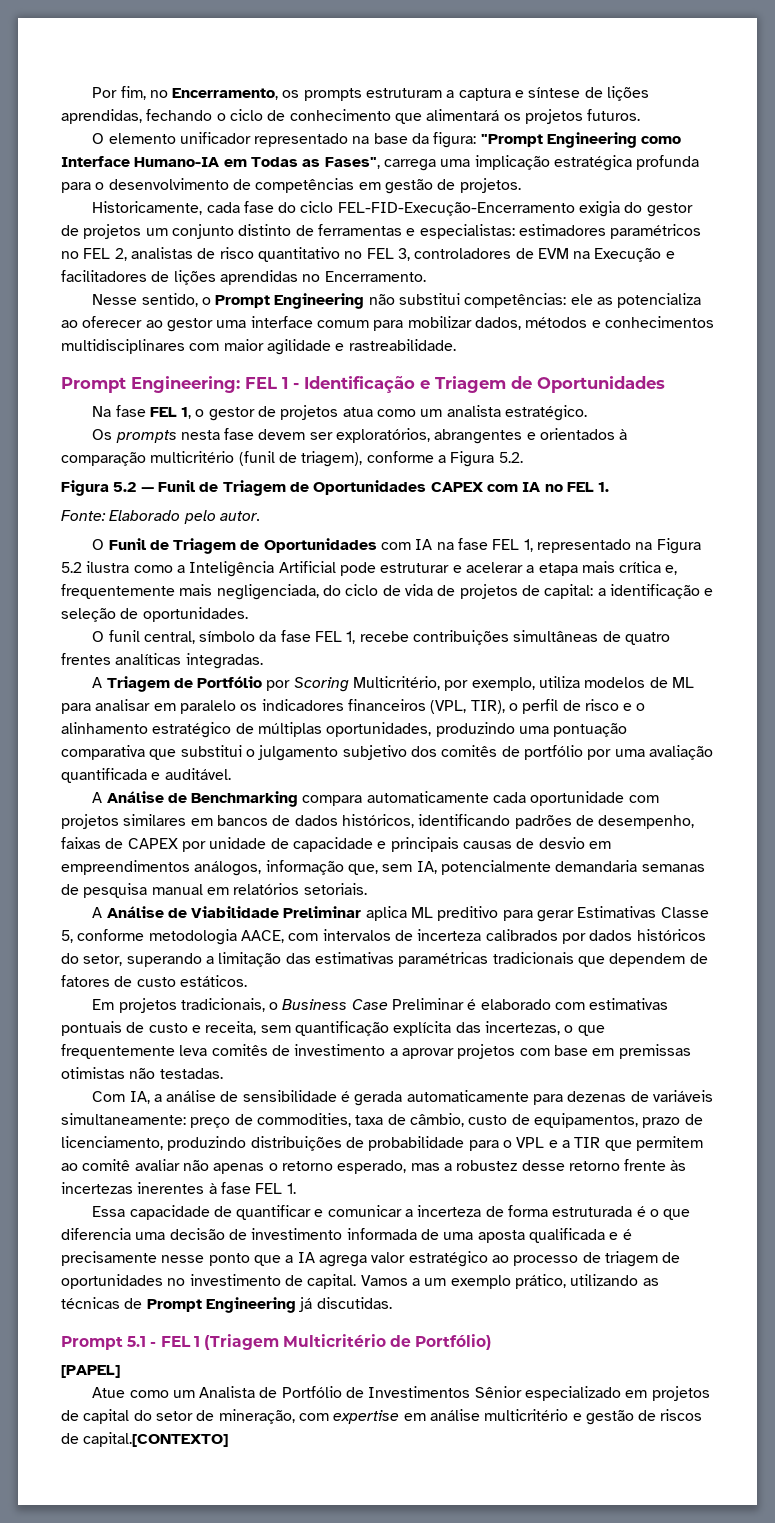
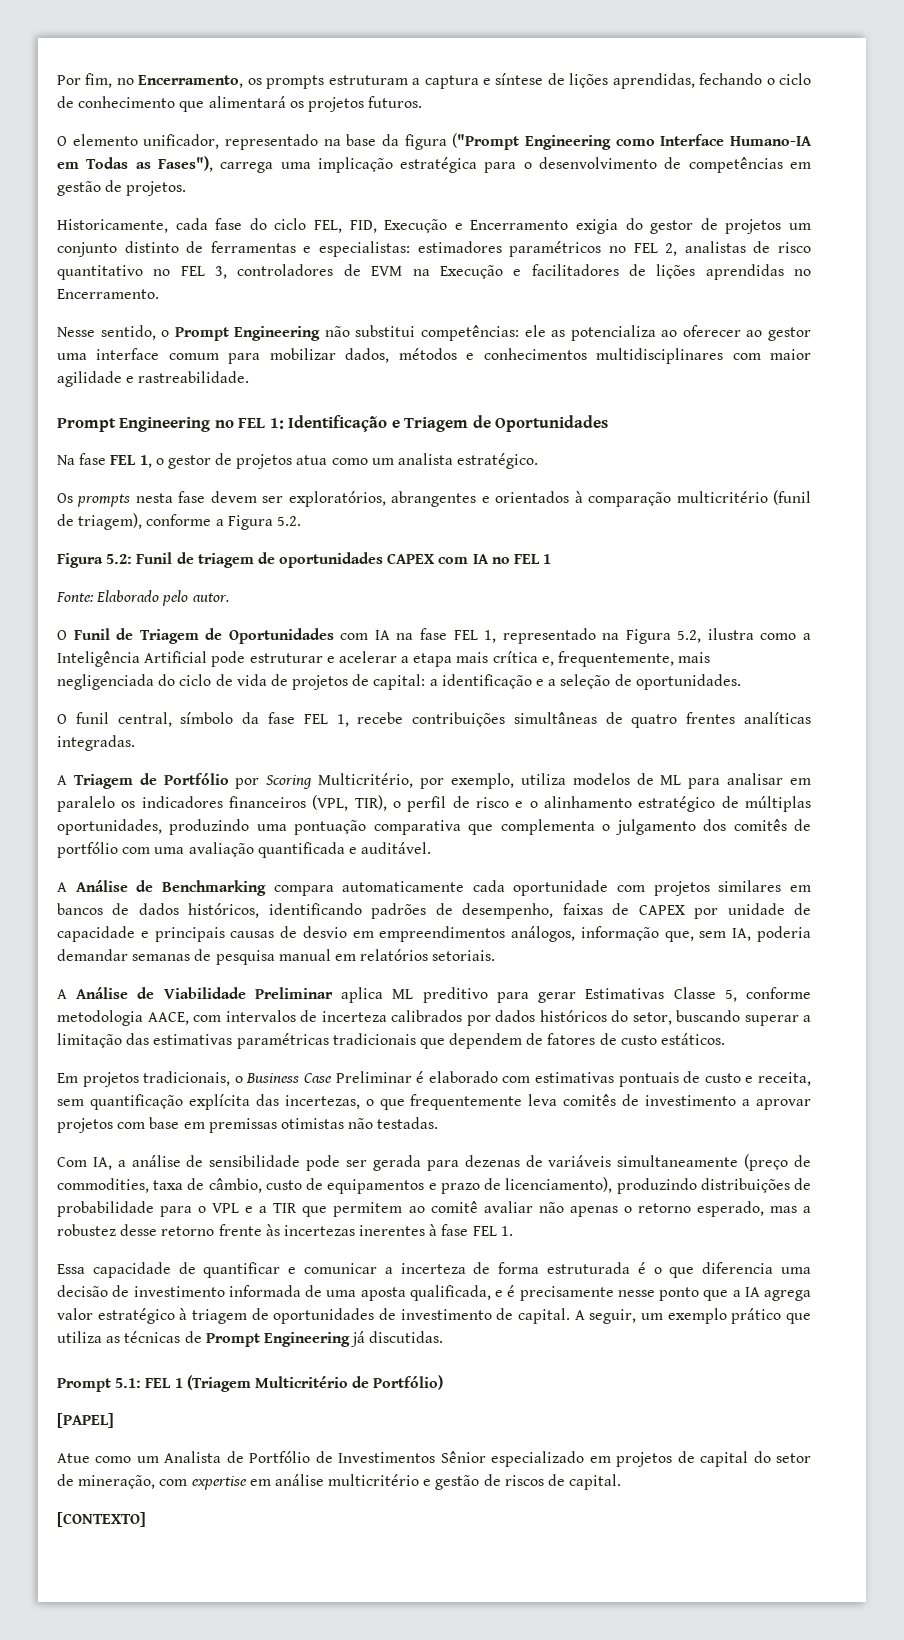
- O elemento unificador representado na base da figura: "Prompt Engineering como Interface Humano-IA em Todas as Fases", carrega uma implicação estratégica profunda para o desenvolvimento de competências em gestão de projetos.
+ O elemento unificador, representado na base da figura ("Prompt Engineering como Interface Humano-IA em Todas as Fases"), carrega uma implicação estratégica para o desenvolvimento de competências em gestão de projetos.
- Historicamente, cada fase do ciclo FEL-FID-Execução-Encerramento exigia do gestor de projetos um conjunto distinto de ferramentas e especialistas: estimadores paramétricos no FEL 2, analistas de risco quantitativo no FEL 3, controladores de EVM na Execução e facilitadores de lições aprendidas no Encerramento.
+ Historicamente, cada fase do ciclo FEL, FID, Execução e Encerramento exigia do gestor de projetos um conjunto distinto de ferramentas e especialistas: estimadores paramétricos no FEL 2, analistas de risco quantitativo no FEL 3, controladores de EVM na Execução e facilitadores de lições aprendidas no Encerramento.
- Prompt Engineering: FEL 1 - Identificação e Triagem de Oportunidades
+ Prompt Engineering no FEL 1: Identificação e Triagem de Oportunidades
- Figura 5.2 — Funil de Triagem de Oportunidades CAPEX com IA no FEL 1.
+ Figura 5.2: Funil de triagem de oportunidades CAPEX com IA no FEL 1
- O Funil de Triagem de Oportunidades com IA na fase FEL 1, representado na Figura 5.2 ilustra como a Inteligência Artificial pode estruturar e acelerar a etapa mais crítica e, frequentemente mais negligenciada, do ciclo de vida de projetos de capital: a identificação e seleção de oportunidades.
+ O Funil de Triagem de Oportunidades com IA na fase FEL 1, representado na Figura 5.2, ilustra como a Inteligência Artificial pode estruturar e acelerar a etapa mais crítica e, frequentemente, mais negligenciada do ciclo de vida de projetos de capital: a identificação e a seleção de oportunidades.
- A Triagem de Portfólio por Scoring Multicritério, por exemplo, utiliza modelos de ML para analisar em paralelo os indicadores financeiros (VPL, TIR), o perfil de risco e o alinhamento estratégico de múltiplas oportunidades, produzindo uma pontuação comparativa que substitui o julgamento subjetivo dos comitês de portfólio por uma avaliação quantificada e auditável.
+ A Triagem de Portfólio por Scoring Multicritério, por exemplo, utiliza modelos de ML para analisar em paralelo os indicadores financeiros (VPL, TIR), o perfil de risco e o alinhamento estratégico de múltiplas oportunidades, produzindo uma pontuação comparativa que complementa o julgamento dos comitês de portfólio com uma avaliação quantificada e auditável.
- A Análise de Benchmarking compara automaticamente cada oportunidade com projetos similares em bancos de dados históricos, identificando padrões de desempenho, faixas de CAPEX por unidade de capacidade e principais causas de desvio em empreendimentos análogos, informação que, sem IA, potencialmente demandaria semanas de pesquisa manual em relatórios setoriais.
+ A Análise de Benchmarking compara automaticamente cada oportunidade com projetos similares em bancos de dados históricos, identificando padrões de desempenho, faixas de CAPEX por unidade de capacidade e principais causas de desvio em empreendimentos análogos, informação que, sem IA, poderia demandar semanas de pesquisa manual em relatórios setoriais.
- A Análise de Viabilidade Preliminar aplica ML preditivo para gerar Estimativas Classe 5, conforme metodologia AACE, com intervalos de incerteza calibrados por dados históricos do setor, superando a limitação das estimativas paramétricas tradicionais que dependem de fatores de custo estáticos.
+ A Análise de Viabilidade Preliminar aplica ML preditivo para gerar Estimativas Classe 5, conforme metodologia AACE, com intervalos de incerteza calibrados por dados históricos do setor, buscando superar a limitação das estimativas paramétricas tradicionais que dependem de fatores de custo estáticos.
- Com IA, a análise de sensibilidade é gerada automaticamente para dezenas de variáveis simultaneamente: preço de commodities, taxa de câmbio, custo de equipamentos, prazo de licenciamento, produzindo distribuições de probabilidade para o VPL e a TIR que permitem ao comitê avaliar não apenas o retorno esperado, mas a robustez desse retorno frente às incertezas inerentes à fase FEL 1.
+ Com IA, a análise de sensibilidade pode ser gerada para dezenas de variáveis simultaneamente (preço de commodities, taxa de câmbio, custo de equipamentos e prazo de licenciamento), produzindo distribuições de probabilidade para o VPL e a TIR que permitem ao comitê avaliar não apenas o retorno esperado, mas a robustez desse retorno frente às incertezas inerentes à fase FEL 1.
- Essa capacidade de quantificar e comunicar a incerteza de forma estruturada é o que diferencia uma decisão de investimento informada de uma aposta qualificada e é precisamente nesse ponto que a IA agrega valor estratégico ao processo de triagem de oportunidades no investimento de capital.
+ Essa capacidade de quantificar e comunicar a incerteza de forma estruturada é o que diferencia uma decisão de investimento informada de uma aposta qualificada, e é precisamente nesse ponto que a IA agrega valor estratégico à triagem de oportunidades de investimento de capital.
- Vamos a um exemplo prático, utilizando as técnicas de Prompt Engineering já discutidas.
+ A seguir, um exemplo prático que utiliza as técnicas de Prompt Engineering já discutidas.
- Prompt 5.1 - FEL 1 (Triagem Multicritério de Portfólio)
+ Prompt 5.1: FEL 1 (Triagem Multicritério de Portfólio)
- Atue como um Analista de Portfólio de Investimentos Sênior especializado em projetos de capital do setor de mineração, com expertise em análise multicritério e gestão de riscos de capital.[CONTEXTO]
+ Atue como um Analista de Portfólio de Investimentos Sênior especializado em projetos de capital do setor de mineração, com expertise em análise multicritério e gestão de riscos de capital.
+ [CONTEXTO]

